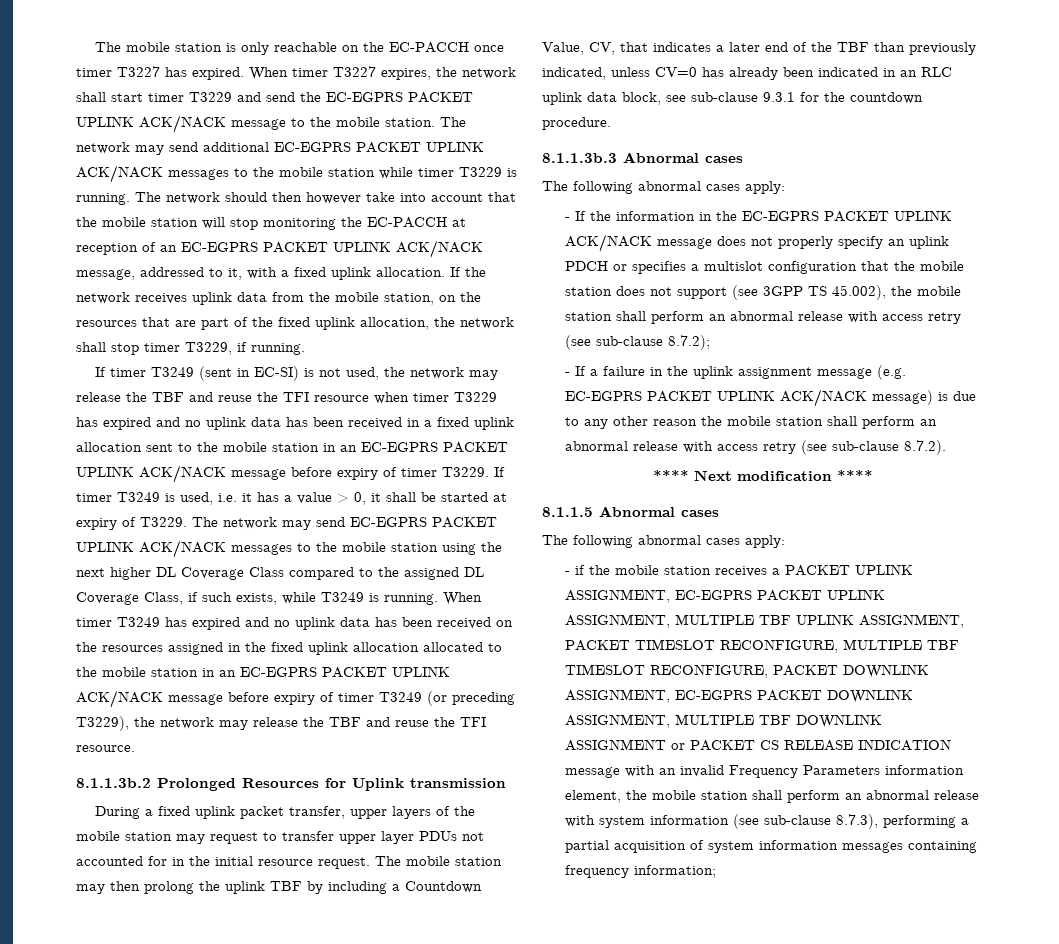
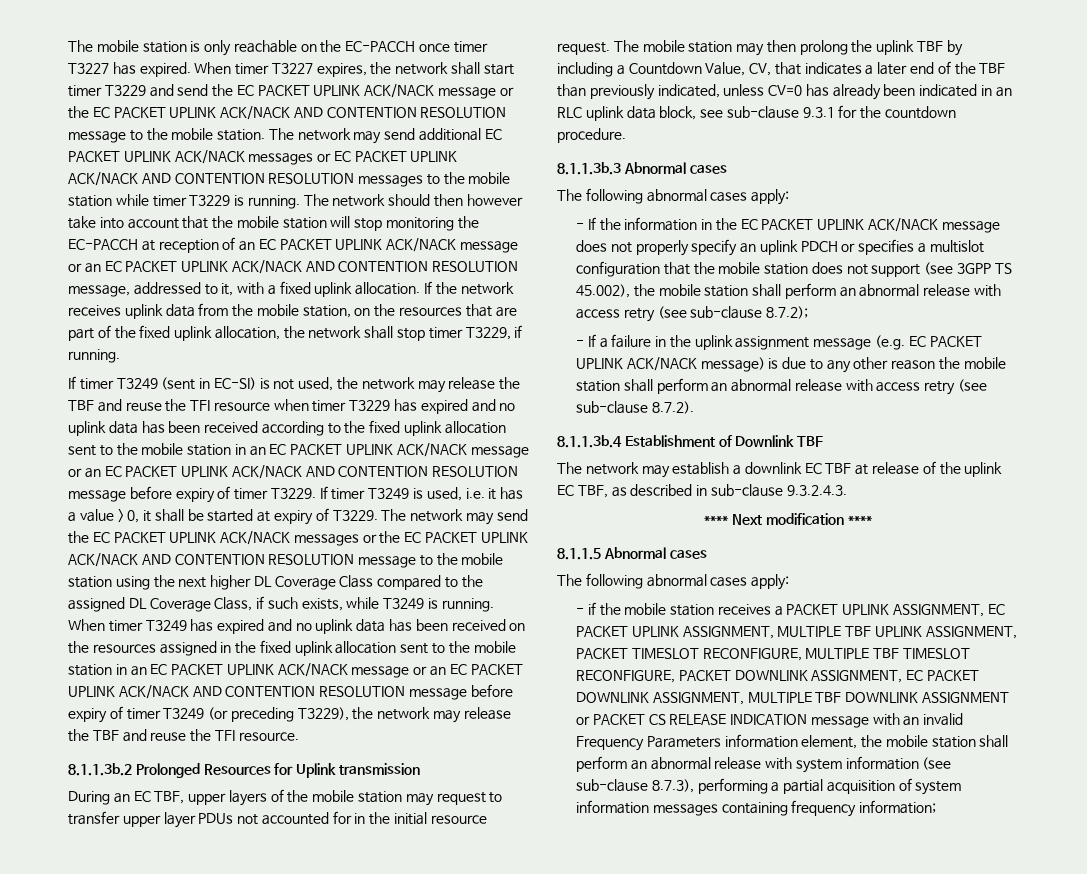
- When timer T3227 expires, the network shall start timer T3229 and send the EC-EGPRS PACKET UPLINK ACK/NACK message to the mobile station.
+ When timer T3227 expires, the network shall start timer T3229 and send the EC PACKET UPLINK ACK/NACK message or the EC PACKET UPLINK ACK/NACK AND CONTENTION RESOLUTION message to the mobile station.
- The network may send additional EC-EGPRS PACKET UPLINK ACK/NACK messages to the mobile station while timer T3229 is running.
+ The network may send additional EC PACKET UPLINK ACK/NACK messages or EC PACKET UPLINK ACK/NACK AND CONTENTION RESOLUTION messages to the mobile station while timer T3229 is running.
- The network should then however take into account that the mobile station will stop monitoring the EC-PACCH at reception of an EC-EGPRS PACKET UPLINK ACK/NACK message, addressed to it, with a fixed uplink allocation.
+ The network should then however take into account that the mobile station will stop monitoring the EC-PACCH at reception of an EC PACKET UPLINK ACK/NACK message or an EC PACKET UPLINK ACK/NACK AND CONTENTION RESOLUTION message, addressed to it, with a fixed uplink allocation.
- If timer T3249 (sent in EC-SI) is not used, the network may release the TBF and reuse the TFI resource when timer T3229 has expired and no uplink data has been received in a fixed uplink allocation sent to the mobile station in an EC-EGPRS PACKET UPLINK ACK/NACK message before expiry of timer T3229.
+ If timer T3249 (sent in EC-SI) is not used, the network may release the TBF and reuse the TFI resource when timer T3229 has expired and no uplink data has been received according to the fixed uplink allocation sent to the mobile station in an EC PACKET UPLINK ACK/NACK message or an EC PACKET UPLINK ACK/NACK AND CONTENTION RESOLUTION message before expiry of timer T3229.
- The network may send EC-EGPRS PACKET UPLINK ACK/NACK messages to the mobile station using the next higher DL Coverage Class compared to the assigned DL Coverage Class, if such exists, while T3249 is running.
+ The network may send the EC PACKET UPLINK ACK/NACK messages or the EC PACKET UPLINK ACK/NACK AND CONTENTION RESOLUTION message to the mobile station using the next higher DL Coverage Class compared to the assigned DL Coverage Class, if such exists, while T3249 is running.
- When timer T3249 has expired and no uplink data has been received on the resources assigned in the fixed uplink allocation allocated to the mobile station in an EC-EGPRS PACKET UPLINK ACK/NACK message before expiry of timer T3249 (or preceding T3229), the network may release the TBF and reuse the TFI resource.
+ When timer T3249 has expired and no uplink data has been received on the resources assigned in the fixed uplink allocation sent to the mobile station in an EC PACKET UPLINK ACK/NACK message or an EC PACKET UPLINK ACK/NACK AND CONTENTION RESOLUTION message before expiry of timer T3249 (or preceding T3229), the network may release the TBF and reuse the TFI resource.
- During a fixed uplink packet transfer, upper layers of the mobile station may request to transfer upper layer PDUs not accounted for in the initial resource request.
+ During an EC TBF, upper layers of the mobile station may request to transfer upper layer PDUs not accounted for in the initial resource request.
- - If the information in the EC-EGPRS PACKET UPLINK ACK/NACK message does not properly specify an uplink PDCH or specifies a multislot configuration that the mobile station does not support (see 3GPP TS 45.002), the mobile station shall perform an abnormal release with access retry (see sub-clause 8.7.2);
+ - If the information in the EC PACKET UPLINK ACK/NACK message does not properly specify an uplink PDCH or specifies a multislot configuration that the mobile station does not support (see 3GPP TS 45.002), the mobile station shall perform an abnormal release with access retry (see sub-clause 8.7.2);
- - If a failure in the uplink assignment message (e.g. EC-EGPRS PACKET UPLINK ACK/NACK message) is due to any other reason the mobile station shall perform an abnormal release with access retry (see sub-clause 8.7.2).
+ - If a failure in the uplink assignment message (e.g. EC PACKET UPLINK ACK/NACK message) is due to any other reason the mobile station shall perform an abnormal release with access retry (see sub-clause 8.7.2).
+ 8.1.1.3b.4 Establishment of Downlink TBF
+ The network may establish a downlink EC TBF at release of the uplink EC TBF, as described in sub-clause 9.3.2.4.3.
- - if the mobile station receives a PACKET UPLINK ASSIGNMENT, EC-EGPRS PACKET UPLINK ASSIGNMENT, MULTIPLE TBF UPLINK ASSIGNMENT, PACKET TIMESLOT RECONFIGURE, MULTIPLE TBF TIMESLOT RECONFIGURE, PACKET DOWNLINK ASSIGNMENT, EC-EGPRS PACKET DOWNLINK ASSIGNMENT, MULTIPLE TBF DOWNLINK ASSIGNMENT or PACKET CS RELEASE INDICATION message with an invalid Frequency Parameters information element, the mobile station shall perform an abnormal release with system information (see sub-clause 8.7.3), performing a partial acquisition of system information messages containing frequency information;
+ - if the mobile station receives a PACKET UPLINK ASSIGNMENT, EC PACKET UPLINK ASSIGNMENT, MULTIPLE TBF UPLINK ASSIGNMENT, PACKET TIMESLOT RECONFIGURE, MULTIPLE TBF TIMESLOT RECONFIGURE, PACKET DOWNLINK ASSIGNMENT, EC PACKET DOWNLINK ASSIGNMENT, MULTIPLE TBF DOWNLINK ASSIGNMENT or PACKET CS RELEASE INDICATION message with an invalid Frequency Parameters information element, the mobile station shall perform an abnormal release with system information (see sub-clause 8.7.3), performing a partial acquisition of system information messages containing frequency information;

